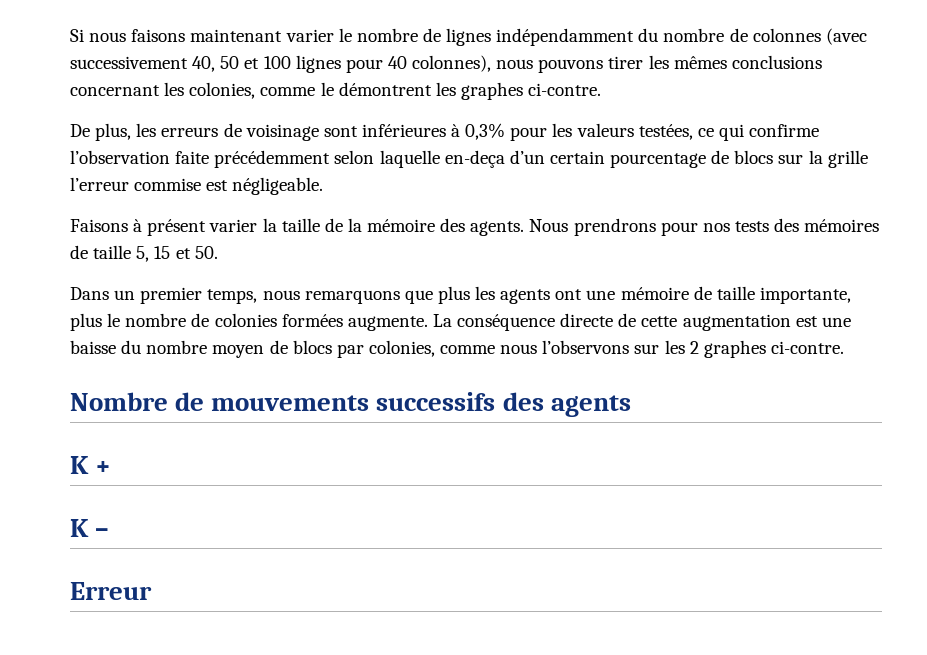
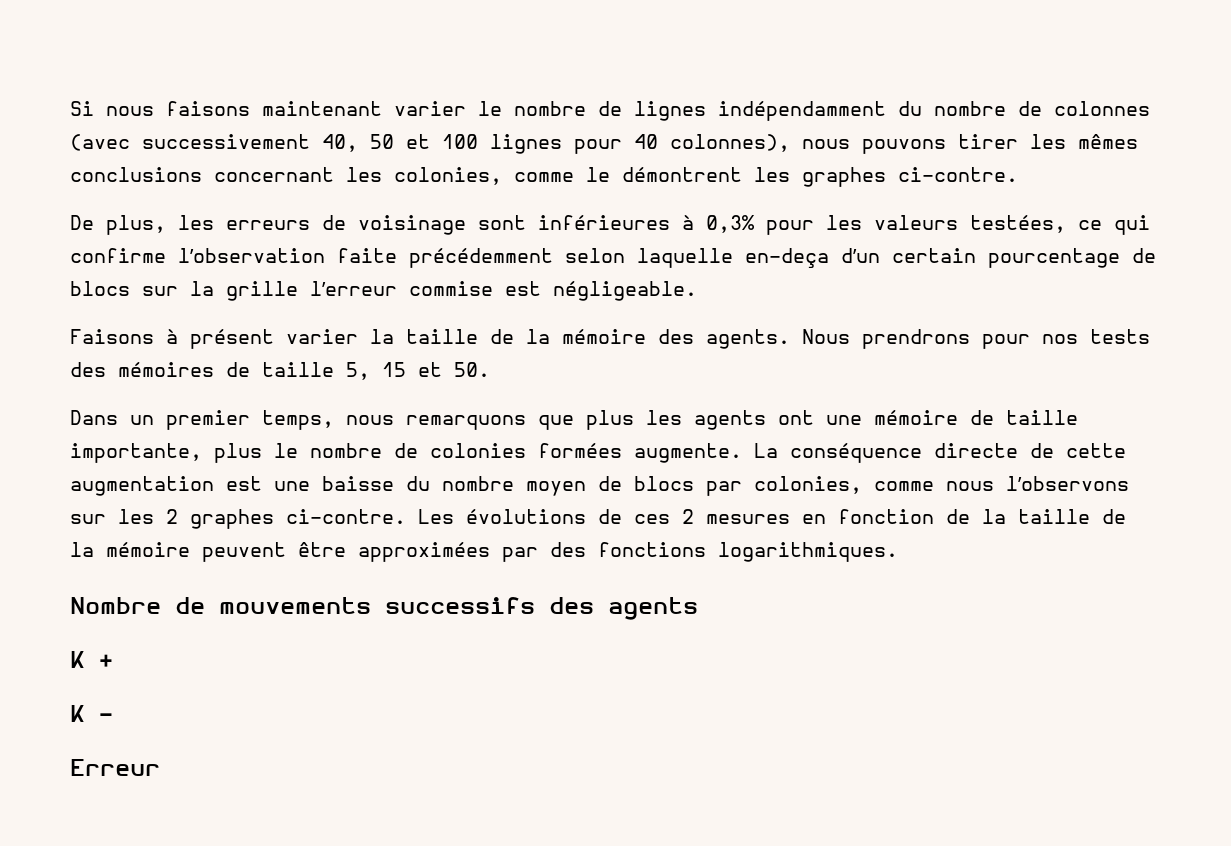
+ Les évolutions de ces 2 mesures en fonction de la taille de la mémoire peuvent être approximées par des fonctions logarithmiques.

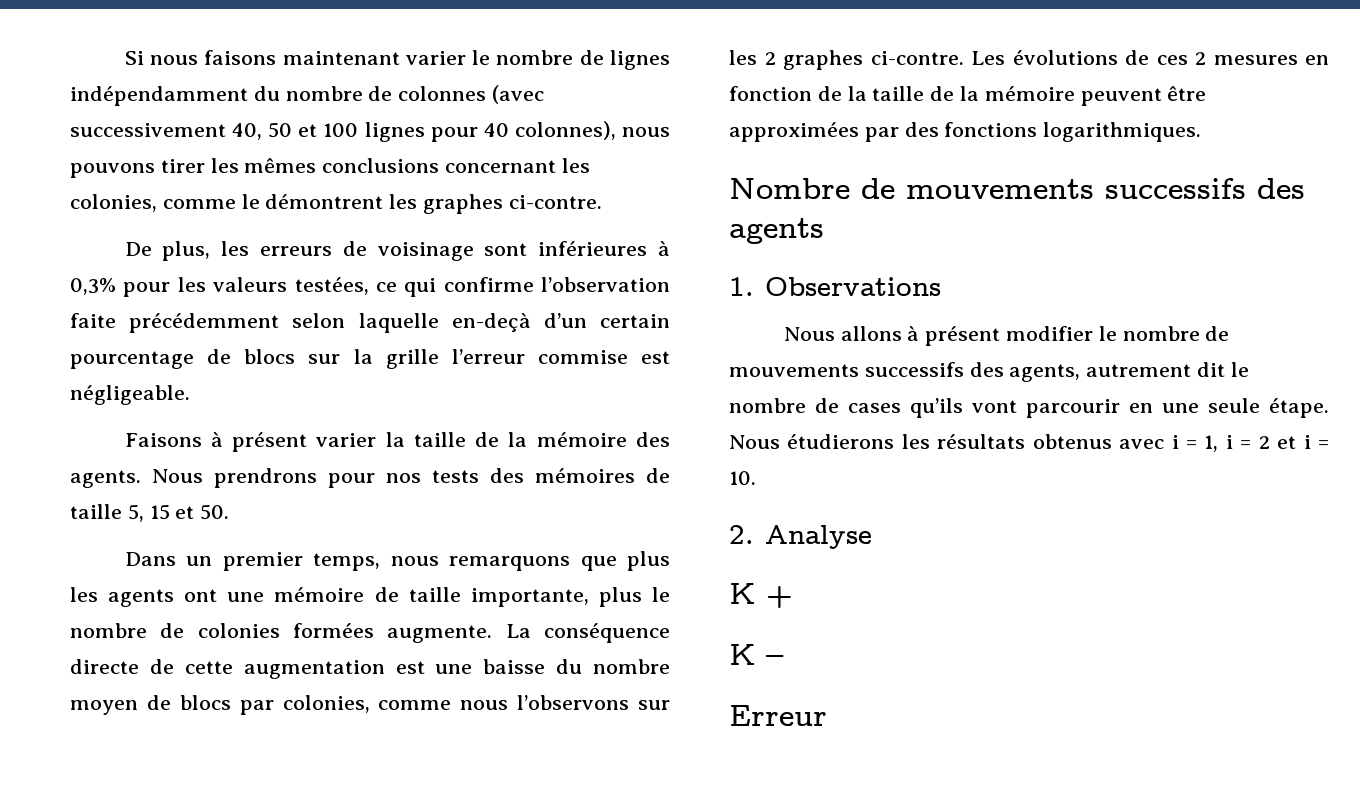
- De plus, les erreurs de voisinage sont inférieures à 0,3% pour les valeurs testées, ce qui confirme l’observation faite précédemment selon laquelle en-deça d’un certain pourcentage de blocs sur la grille l’erreur commise est négligeable.
+ De plus, les erreurs de voisinage sont inférieures à 0,3% pour les valeurs testées, ce qui confirme l’observation faite précédemment selon laquelle en-deçà d’un certain pourcentage de blocs sur la grille l’erreur commise est négligeable.
+ 1. Observations
+ Nous allons à présent modifier le nombre de mouvements successifs des agents, autrement dit le nombre de cases qu’ils vont parcourir en une seule étape. Nous étudierons les résultats obtenus avec i = 1, i = 2 et i = 10.
+ 2. Analyse

